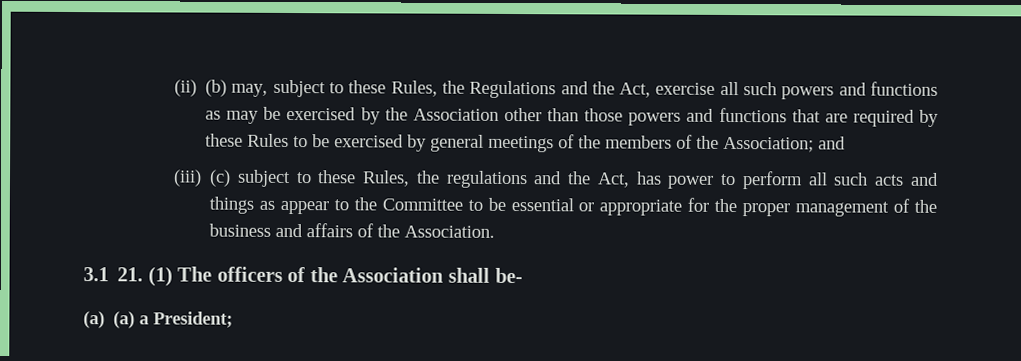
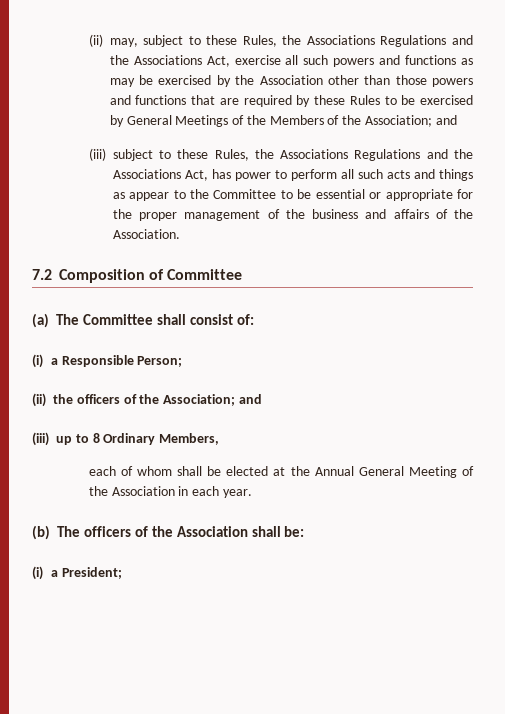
- (ii) (b) may, subject to these Rules, the Regulations and the Act, exercise all such powers and functions as may be exercised by the Association other than those powers and functions that are required by these Rules to be exercised by general meetings of the members of the Association; and
- (iii) (c) subject to these Rules, the regulations and the Act, has power to perform all such acts and things as appear to the Committee to be essential or appropriate for the proper management of the business and affairs of the Association.
+ (ii) may, subject to these Rules, the Associations Regulations and the Associations Act, exercise all such powers and functions as may be exercised by the Association other than those powers and functions that are required by these Rules to be exercised by General Meetings of the Members of the Association; and
+ (iii) subject to these Rules, the Associations Regulations and the Associations Act, has power to perform all such acts and things as appear to the Committee to be essential or appropriate for the proper management of the business and affairs of the Association.
- 3.1 21. (1) The officers of the Association shall be-
- (a) (a) a President;
+ 7.2 Composition of Committee
+ (a) The Committee shall consist of:
+ (i) a Responsible Person;
+ (ii) the officers of the Association; and
+ (iii) up to 8 Ordinary Members,
+ each of whom shall be elected at the Annual General Meeting of the Association in each year.
+ (b) The officers of the Association shall be:
+ (i) a President;

